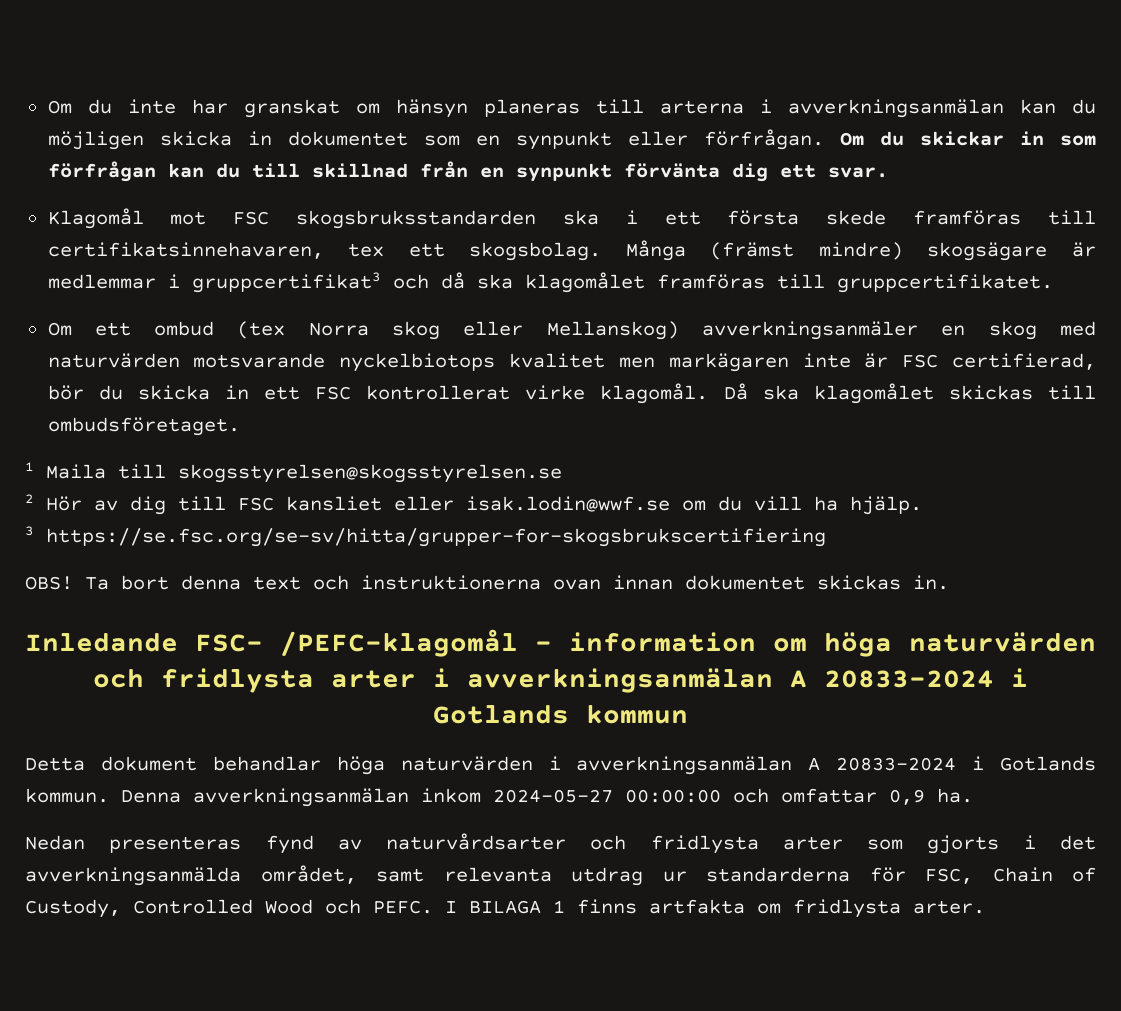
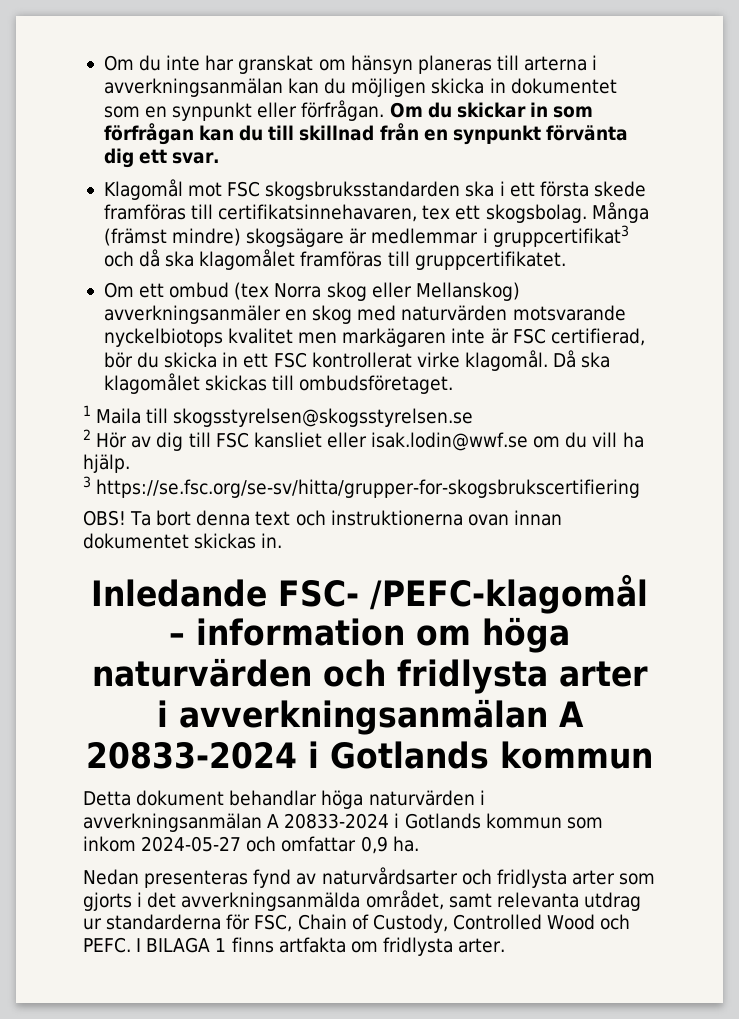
- Detta dokument behandlar höga naturvärden i avverkningsanmälan A 20833-2024 i Gotlands kommun. Denna avverkningsanmälan inkom 2024-05-27 00:00:00 och omfattar 0,9 ha.
+ Detta dokument behandlar höga naturvärden i avverkningsanmälan A 20833-2024 i Gotlands kommun som inkom 2024-05-27 och omfattar 0,9 ha.

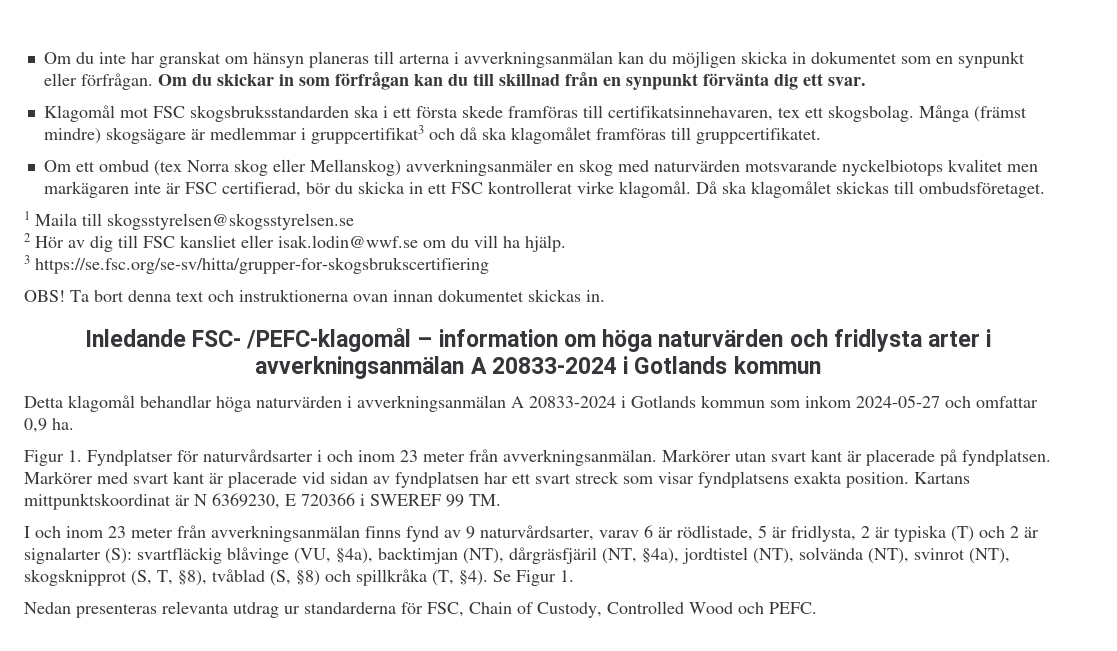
- Detta dokument behandlar höga naturvärden i avverkningsanmälan A 20833-2024 i Gotlands kommun som inkom 2024-05-27 och omfattar 0,9 ha.
+ Detta klagomål behandlar höga naturvärden i avverkningsanmälan A 20833-2024 i Gotlands kommun som inkom 2024-05-27 och omfattar 0,9 ha.
- Nedan presenteras fynd av naturvårdsarter och fridlysta arter som gjorts i det avverkningsanmälda området, samt relevanta utdrag ur standarderna för FSC, Chain of Custody, Controlled Wood och PEFC. I BILAGA 1 finns artfakta om fridlysta arter.
+ Figur 1. Fyndplatser för naturvårdsarter i och inom 23 meter från avverkningsanmälan. Markörer utan svart kant är placerade på fyndplatsen. Markörer med svart kant är placerade vid sidan av fyndplatsen har ett svart streck som visar fyndplatsens exakta position. Kartans mittpunktskoordinat är N 6369230, E 720366 i SWEREF 99 TM.
+ I och inom 23 meter från avverkningsanmälan finns fynd av 9 naturvårdsarter, varav 6 är rödlistade, 5 är fridlysta, 2 är typiska (T) och 2 är signalarter (S): svartfläckig blåvinge (VU, §4a), backtimjan (NT), dårgräsfjäril (NT, §4a), jordtistel (NT), solvända (NT), svinrot (NT), skogsknipprot (S, T, §8), tvåblad (S, §8) och spillkråka (T, §4). Se Figur 1.
+ Nedan presenteras relevanta utdrag ur standarderna för FSC, Chain of Custody, Controlled Wood och PEFC.

